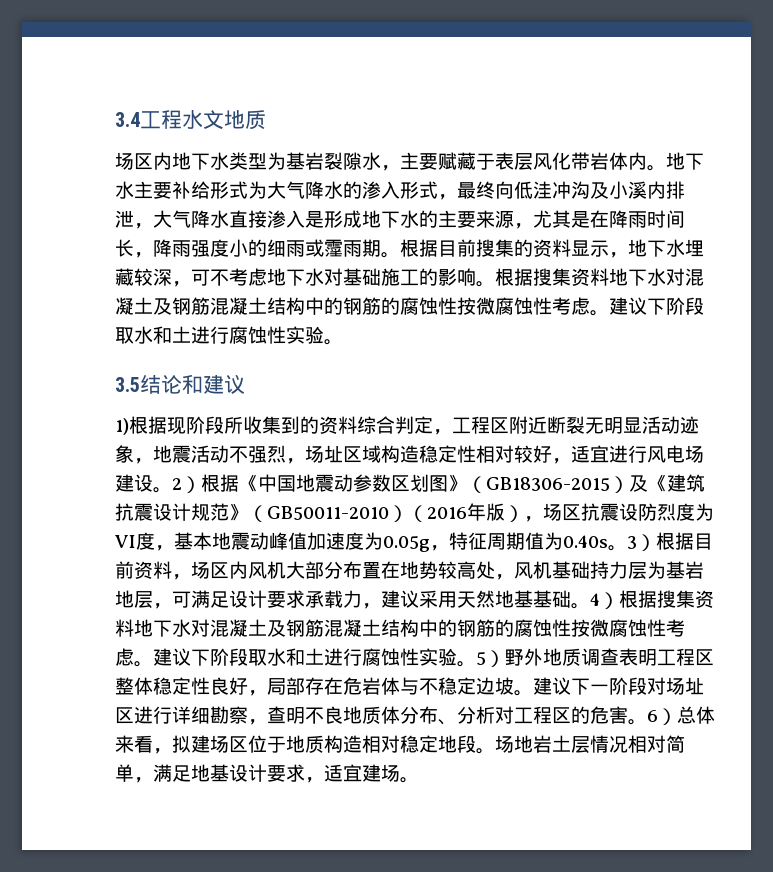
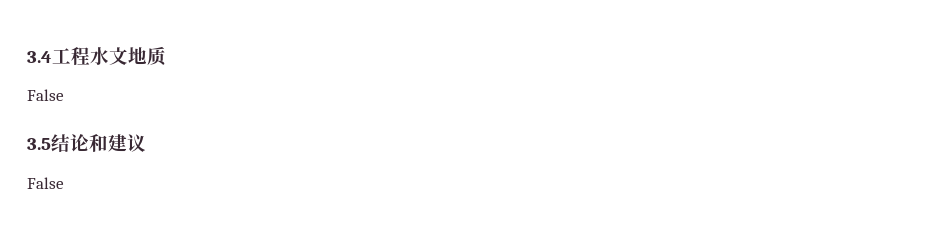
  3.4工程水文地质
- 场区内地下水类型为基岩裂隙水，主要赋藏于表层风化带岩体内。地下水主要补给形式为大气降水的渗入形式，最终向低洼冲沟及小溪内排泄，大气降水直接渗入是形成地下水的主要来源，尤其是在降雨时间长，降雨强度小的细雨或霪雨期。根据目前搜集的资料显示，地下水埋藏较深，可不考虑地下水对基础施工的影响。根据搜集资料地下水对混凝土及钢筋混凝土结构中的钢筋的腐蚀性按微腐蚀性考虑。建议下阶段取水和土进行腐蚀性实验。
+ False
  3.5结论和建议
- 1)根据现阶段所收集到的资料综合判定，工程区附近断裂无明显活动迹象，地震活动不强烈，场址区域构造稳定性相对较好，适宜进行风电场建设。2）根据《中国地震动参数区划图》（GB18306-2015）及《建筑抗震设计规范》（GB50011-2010）（2016年版），场区抗震设防烈度为VI度，基本地震动峰值加速度为0.05g，特征周期值为0.40s。3）根据目前资料，场区内风机大部分布置在地势较高处，风机基础持力层为基岩地层，可满足设计要求承载力，建议采用天然地基基础。4）根据搜集资料地下水对混凝土及钢筋混凝土结构中的钢筋的腐蚀性按微腐蚀性考虑。建议下阶段取水和土进行腐蚀性实验。5）野外地质调查表明工程区整体稳定性良好，局部存在危岩体与不稳定边坡。建议下一阶段对场址区进行详细勘察，查明不良地质体分布、分析对工程区的危害。6）总体来看，拟建场区位于地质构造相对稳定地段。场地岩土层情况相对简单，满足地基设计要求，适宜建场。
+ False

